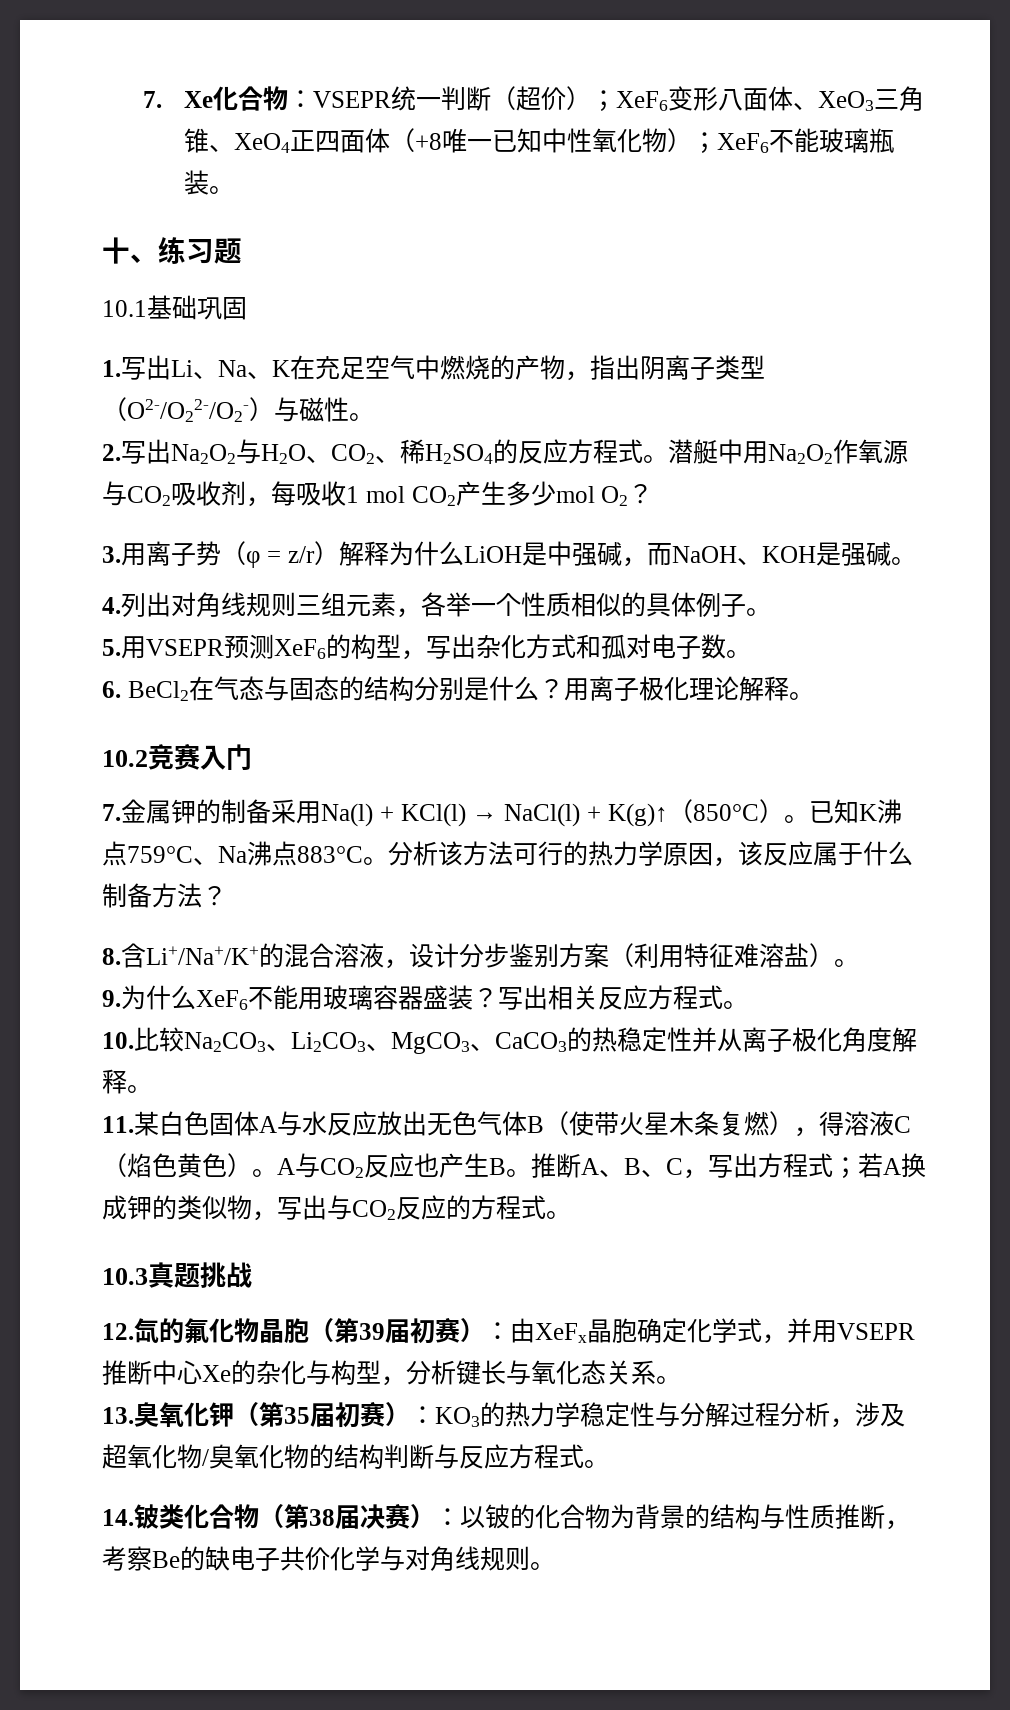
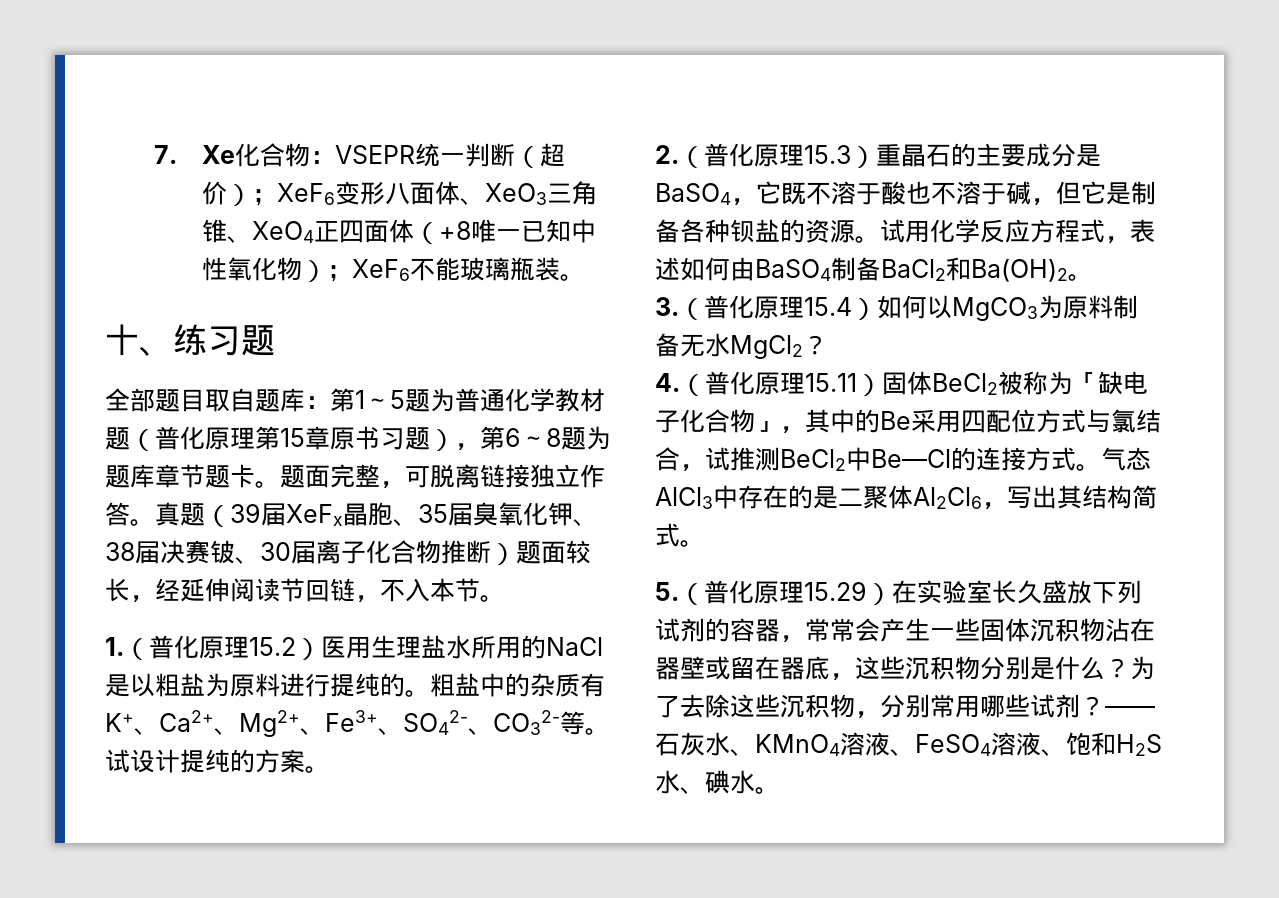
- 10.1基础巩固
- 1.写出Li、Na、K在充足空气中燃烧的产物，指出阴离子类型（O2-/O22-/O2-）与磁性。
- 2.写出Na2O2与H2O、CO2、稀H2SO4的反应方程式。潜艇中用Na2O2作氧源与CO2吸收剂，每吸收1 mol CO2产生多少mol O2？
- 3.用离子势（φ = z/r）解释为什么LiOH是中强碱，而NaOH、KOH是强碱。
- 4.列出对角线规则三组元素，各举一个性质相似的具体例子。
- 5.用VSEPR预测XeF6的构型，写出杂化方式和孤对电子数。
- 6. BeCl2在气态与固态的结构分别是什么？用离子极化理论解释。
- 10.2竞赛入门
- 7.金属钾的制备采用Na(l) + KCl(l) → NaCl(l) + K(g)↑（850°C）。已知K沸点759°C、Na沸点883°C。分析该方法可行的热力学原因，该反应属于什么制备方法？
- 8.含Li+/Na+/K+的混合溶液，设计分步鉴别方案（利用特征难溶盐）。
- 9.为什么XeF6不能用玻璃容器盛装？写出相关反应方程式。
- 10.比较Na2CO3、Li2CO3、MgCO3、CaCO3的热稳定性并从离子极化角度解释。
- 11.某白色固体A与水反应放出无色气体B（使带火星木条复燃），得溶液C（焰色黄色）。A与CO2反应也产生B。推断A、B、C，写出方程式；若A换成钾的类似物，写出与CO2反应的方程式。
- 10.3真题挑战
- 12.氙的氟化物晶胞（第39届初赛）：由XeFx晶胞确定化学式，并用VSEPR推断中心Xe的杂化与构型，分析键长与氧化态关系。
- 13.臭氧化钾（第35届初赛）：KO3的热力学稳定性与分解过程分析，涉及超氧化物/臭氧化物的结构判断与反应方程式。
- 14.铍类化合物（第38届决赛）：以铍的化合物为背景的结构与性质推断，考察Be的缺电子共价化学与对角线规则。
+ 全部题目取自题库：第1～5题为普通化学教材题（普化原理第15章原书习题），第6～8题为题库章节题卡。题面完整，可脱离链接独立作答。真题（39届XeFx晶胞、35届臭氧化钾、38届决赛铍、30届离子化合物推断）题面较长，经延伸阅读节回链，不入本节。
+ 1.（普化原理15.2）医用生理盐水所用的NaCl是以粗盐为原料进行提纯的。粗盐中的杂质有K+、Ca2+、Mg2+、Fe3+、SO42-、CO32-等。试设计提纯的方案。
+ 2.（普化原理15.3）重晶石的主要成分是BaSO4，它既不溶于酸也不溶于碱，但它是制备各种钡盐的资源。试用化学反应方程式，表述如何由BaSO4制备BaCl2和Ba(OH)2。
+ 3.（普化原理15.4）如何以MgCO3为原料制备无水MgCl2？
+ 4.（普化原理15.11）固体BeCl2被称为「缺电子化合物」，其中的Be采用四配位方式与氯结合，试推测BeCl2中Be—Cl的连接方式。气态AlCl3中存在的是二聚体Al2Cl6，写出其结构简式。
+ 5.（普化原理15.29）在实验室长久盛放下列试剂的容器，常常会产生一些固体沉积物沾在器壁或留在器底，这些沉积物分别是什么？为了去除这些沉积物，分别常用哪些试剂？——石灰水、KMnO4溶液、FeSO4溶液、饱和H2S水、碘水。

